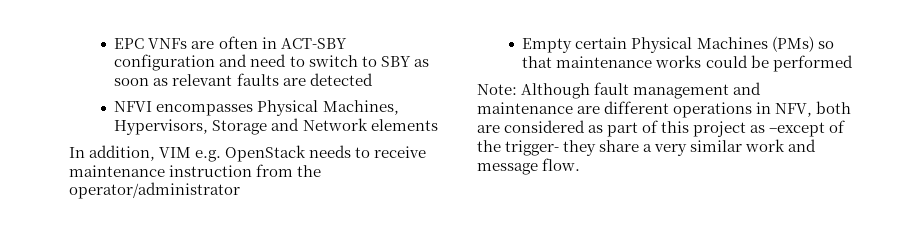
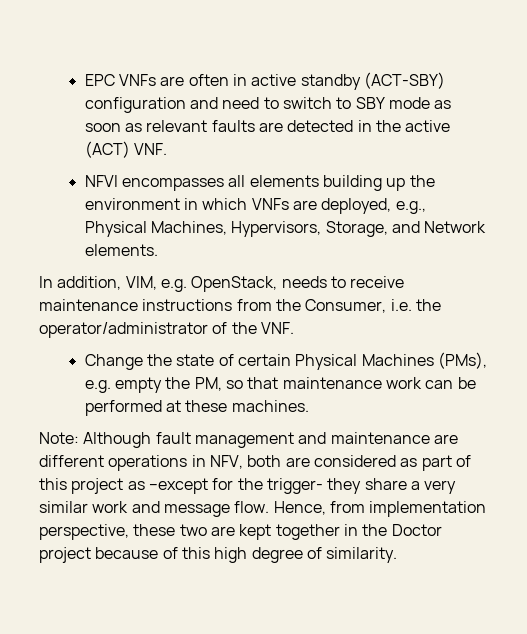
- EPC VNFs are often in ACT-SBY configuration and need to switch to SBY as soon as relevant faults are detected
- NFVI encompasses Physical Machines, Hypervisors, Storage and Network elements
+ EPC VNFs are often in active standby (ACT-SBY) configuration and need to switch to SBY mode as soon as relevant faults are detected in the active (ACT) VNF.
+ NFVI encompasses all elements building up the environment in which VNFs are deployed, e.g., Physical Machines, Hypervisors, Storage, and Network elements.
- In addition, VIM e.g. OpenStack needs to receive maintenance instruction from the operator/administrator
- Empty certain Physical Machines (PMs) so that maintenance works could be performed
+ In addition, VIM, e.g. OpenStack, needs to receive maintenance instructions from the Consumer, i.e. the operator/administrator of the VNF.
+ Change the state of certain Physical Machines (PMs), e.g. empty the PM, so that maintenance work can be performed at these machines.
- Note: Although fault management and maintenance are different operations in NFV, both are considered as part of this project as –except of the trigger- they share a very similar work and message flow.
+ Note: Although fault management and maintenance are different operations in NFV, both are considered as part of this project as –except for the trigger- they share a very similar work and message flow.
+ Hence, from implementation perspective, these two are kept together in the Doctor project because of this high degree of similarity.

